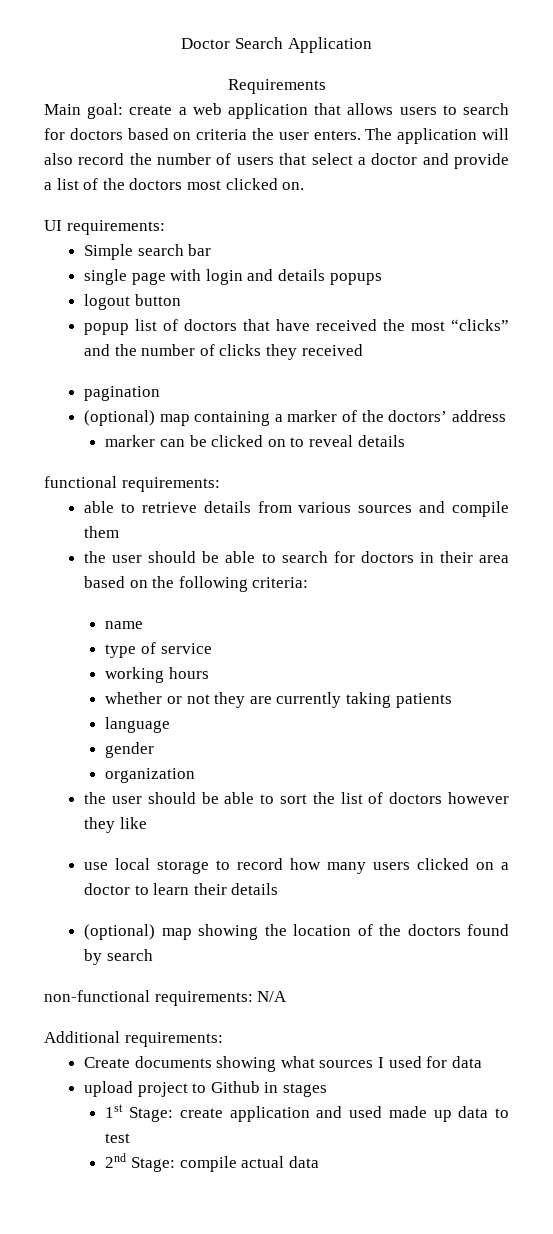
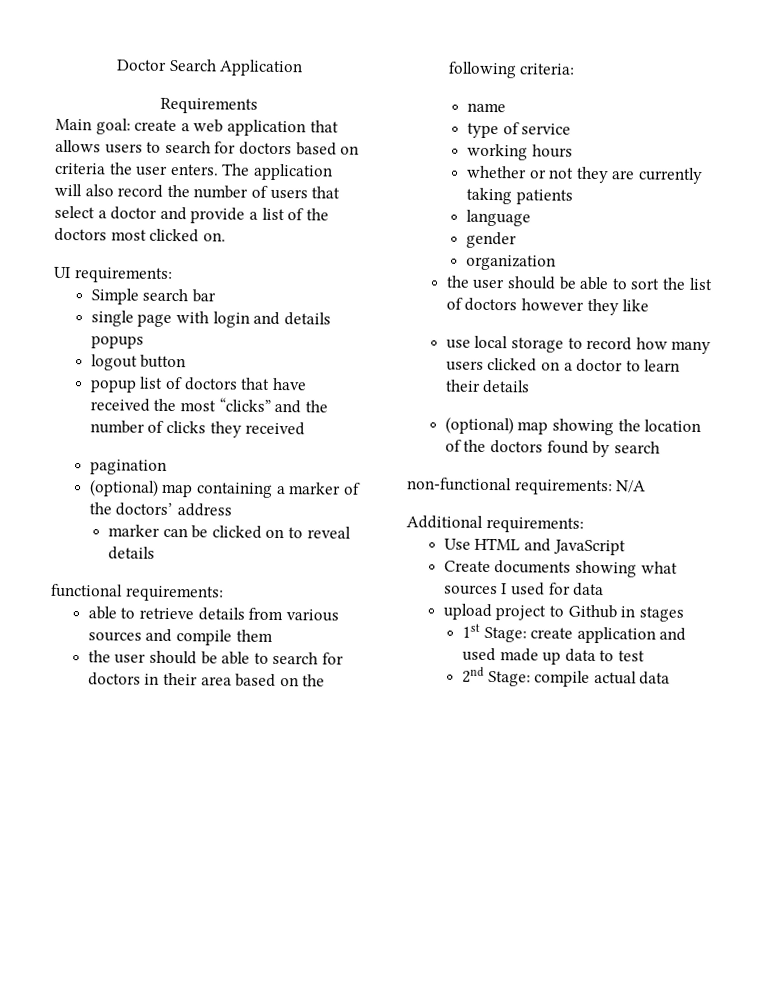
+ Use HTML and JavaScript

